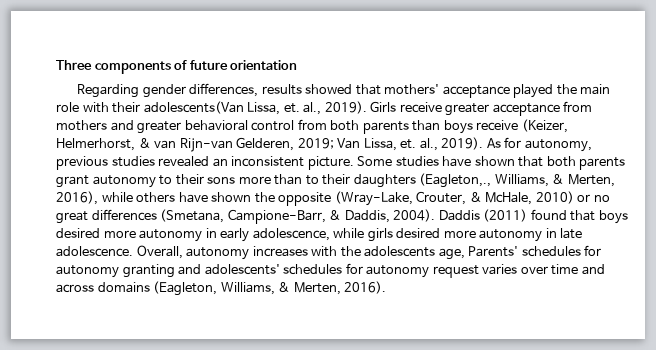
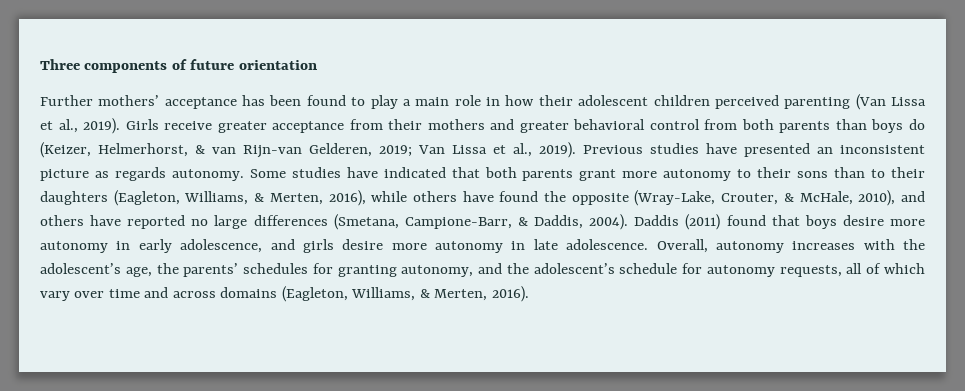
- Regarding gender differences, results showed that mothers' acceptance played the main role with their adolescents(Van Lissa, et. al., 2019).
+ Further mothers’ acceptance has been found to play a main role in how their adolescent children perceived parenting (Van Lissa et al., 2019).
- Girls receive greater acceptance from mothers and greater behavioral control from both parents than boys receive (Keizer, Helmerhorst, & van Rijn-van Gelderen, 2019; Van Lissa, et. al., 2019). As for autonomy, previous studies revealed an inconsistent picture.
+ Girls receive greater acceptance from their mothers and greater behavioral control from both parents than boys do (Keizer, Helmerhorst, & van Rijn-van Gelderen, 2019; Van Lissa et al., 2019). Previous studies have presented an inconsistent picture as regards autonomy.
- Some studies have shown that both parents grant autonomy to their sons more than to their daughters (Eagleton,., Williams, & Merten, 2016), while others have shown the opposite (Wray-Lake, Crouter, & McHale, 2010) or no great differences (Smetana, Campione-Barr, & Daddis, 2004).
+ Some studies have indicated that both parents grant more autonomy to their sons than to their daughters (Eagleton, Williams, & Merten, 2016), while others have found the opposite (Wray-Lake, Crouter, & McHale, 2010), and others have reported no large differences (Smetana, Campione-Barr, & Daddis, 2004).
- Daddis (2011) found that boys desired more autonomy in early adolescence, while girls desired more autonomy in late adolescence.
+ Daddis (2011) found that boys desire more autonomy in early adolescence, and girls desire more autonomy in late adolescence.
- Overall, autonomy increases with the adolescents age, Parents' schedules for autonomy granting and adolescents' schedules for autonomy request varies over time and across domains (Eagleton, Williams, & Merten, 2016).
+ Overall, autonomy increases with the adolescent’s age, the parents’ schedules for granting autonomy, and the adolescent’s schedule for autonomy requests, all of which vary over time and across domains (Eagleton, Williams, & Merten, 2016).

